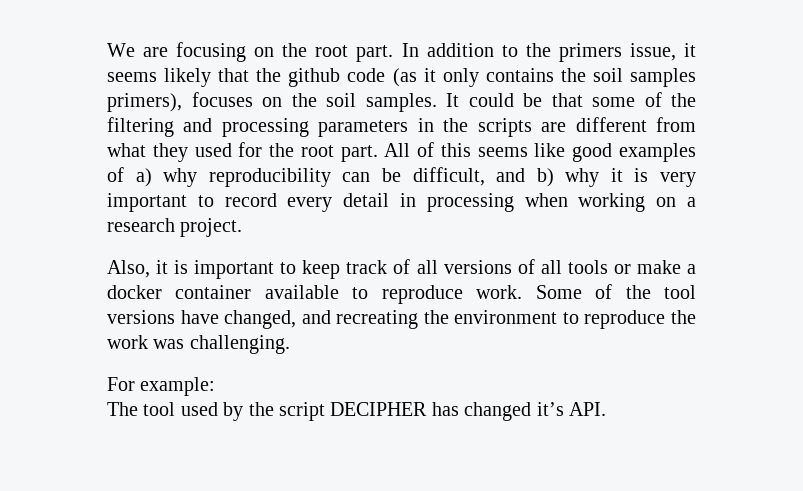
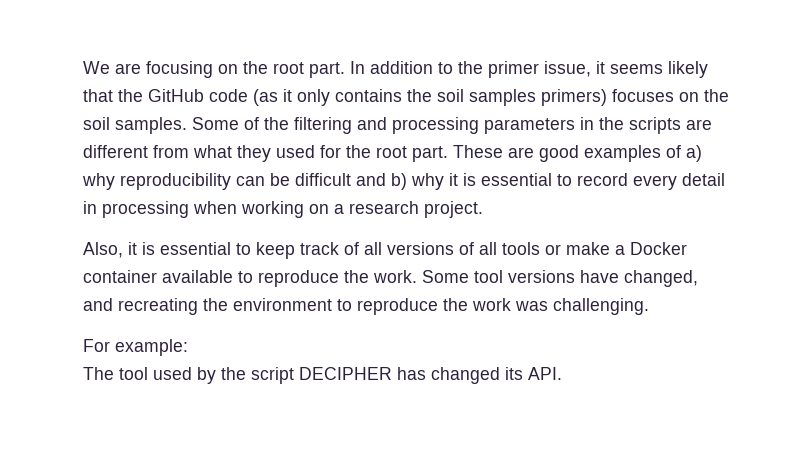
- In addition to the primers issue, it seems likely that the github code (as it only contains the soil samples primers), focuses on the soil samples.
+ In addition to the primer issue, it seems likely that the GitHub code (as it only contains the soil samples primers) focuses on the soil samples.
- It could be that some of the filtering and processing parameters in the scripts are different from what they used for the root part.
+ Some of the filtering and processing parameters in the scripts are different from what they used for the root part.
- All of this seems like good examples of a) why reproducibility can be difficult, and b) why it is very important to record every detail in processing when working on a research project.
+ These are good examples of a) why reproducibility can be difficult and b) why it is essential to record every detail in processing when working on a research project.
- Also, it is important to keep track of all versions of all tools or make a docker container available to reproduce work.
+ Also, it is essential to keep track of all versions of all tools or make a Docker container available to reproduce the work.
- Some of the tool versions have changed, and recreating the environment to reproduce the work was challenging.
+ Some tool versions have changed, and recreating the environment to reproduce the work was challenging.
- The tool used by the script DECIPHER has changed it’s API.
+ The tool used by the script DECIPHER has changed its API.

